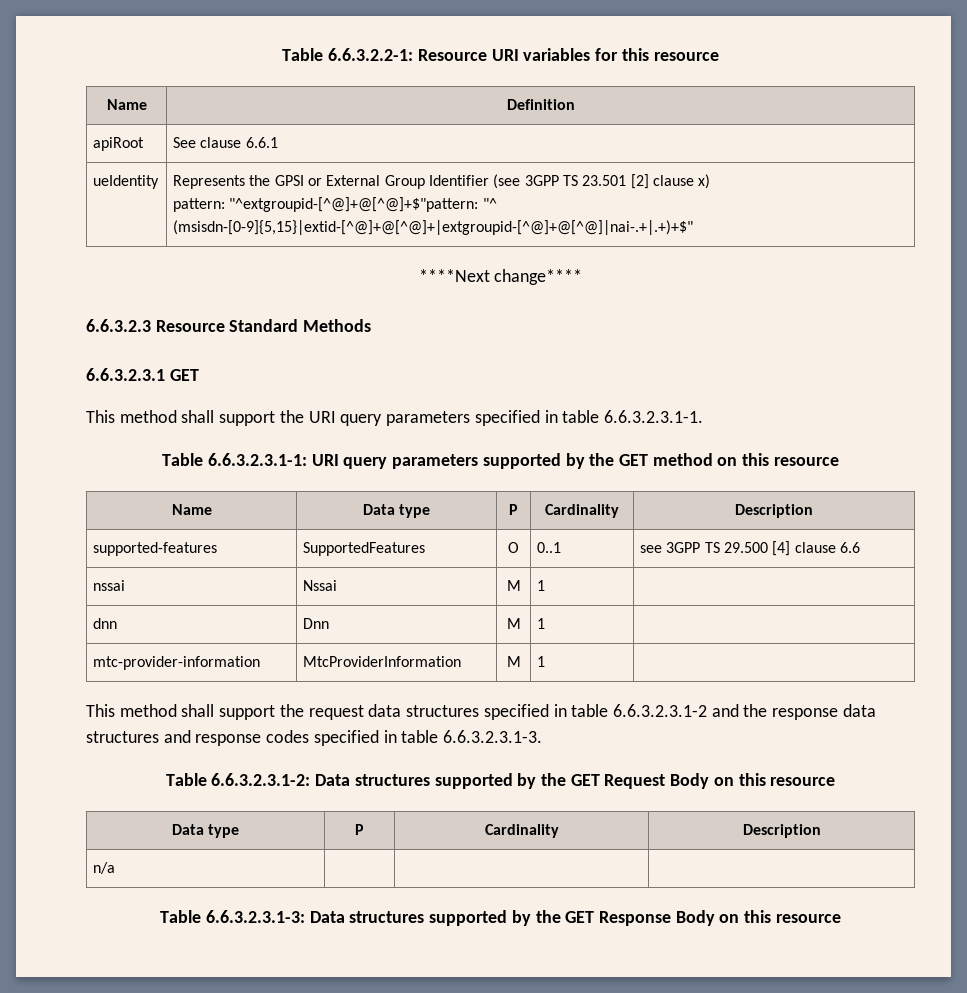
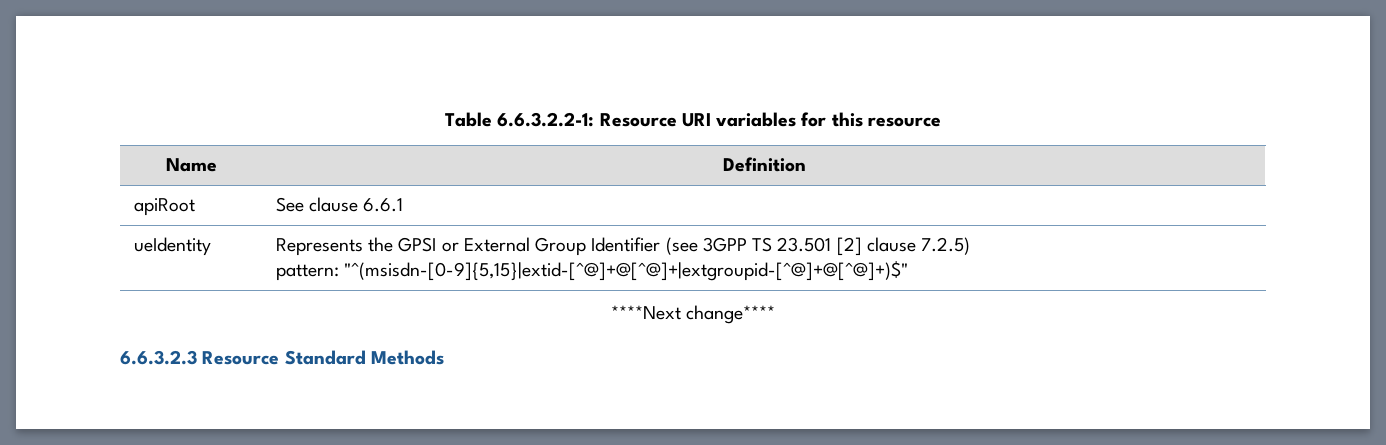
- ueIdentity | Represents the GPSI or External Group Identifier (see 3GPP TS 23.501 [2] clause x)
- pattern: "^extgroupid-[^@]+@[^@]+$"pattern: "^ (msisdn-[0-9]{5,15}|extid-[^@]+@[^@]+|extgroupid-[^@]+@[^@]|nai-.+|.+)+$"
+ ueIdentity | Represents the GPSI or External Group Identifier (see 3GPP TS 23.501 [2] clause 7.2.5)
+ pattern: "^(msisdn-[0-9]{5,15}|extid-[^@]+@[^@]+|extgroupid-[^@]+@[^@]+)$"
- 6.6.3.2.3.1 GET
- This method shall support the URI query parameters specified in table 6.6.3.2.3.1-1.
- Table 6.6.3.2.3.1-1: URI query parameters supported by the GET method on this resource
- Name | Data type | P | Cardinality | Description
- supported-features | SupportedFeatures | O | 0..1 | see 3GPP TS 29.500 [4] clause 6.6
- nssai | Nssai | M | 1 |
- dnn | Dnn | M | 1 |
- mtc-provider-information | MtcProviderInformation | M | 1 |
- This method shall support the request data structures specified in table 6.6.3.2.3.1-2 and the response data structures and response codes specified in table 6.6.3.2.3.1-3.
- Table 6.6.3.2.3.1-2: Data structures supported by the GET Request Body on this resource
- Data type | P | Cardinality | Description
- n/a | | |
- Table 6.6.3.2.3.1-3: Data structures supported by the GET Response Body on this resource

